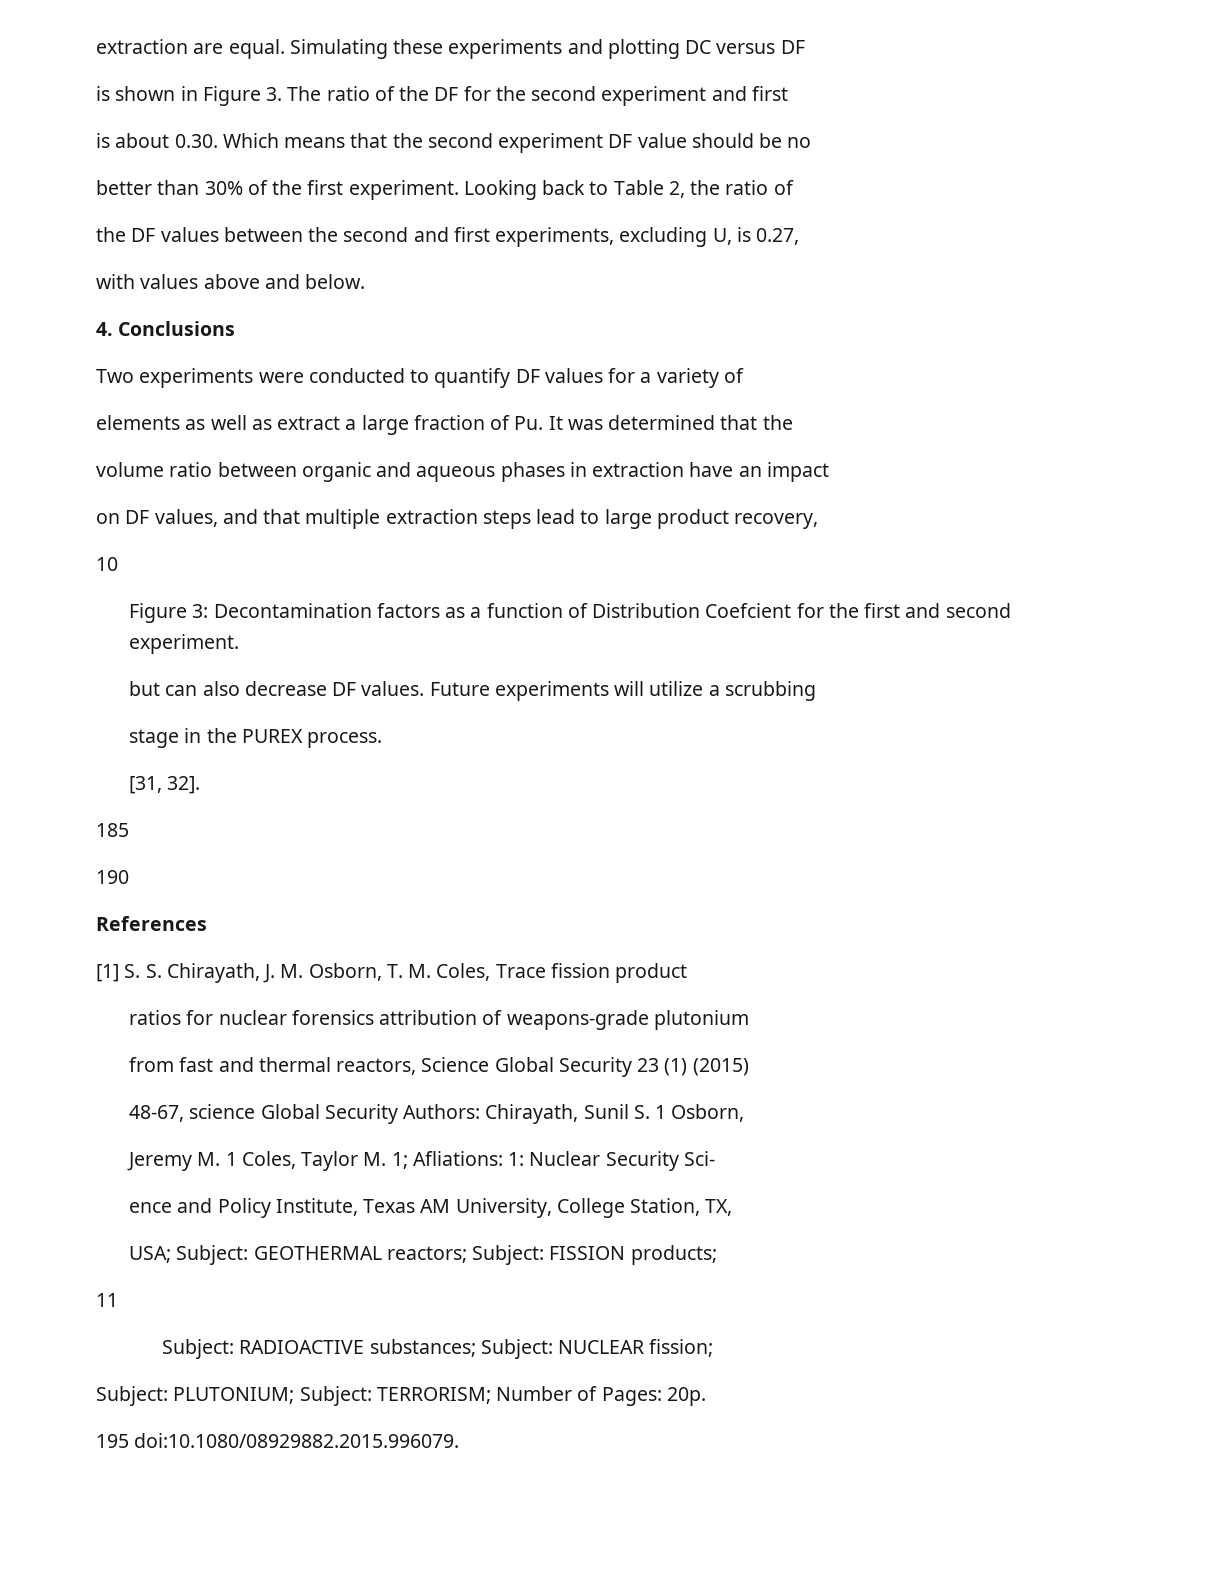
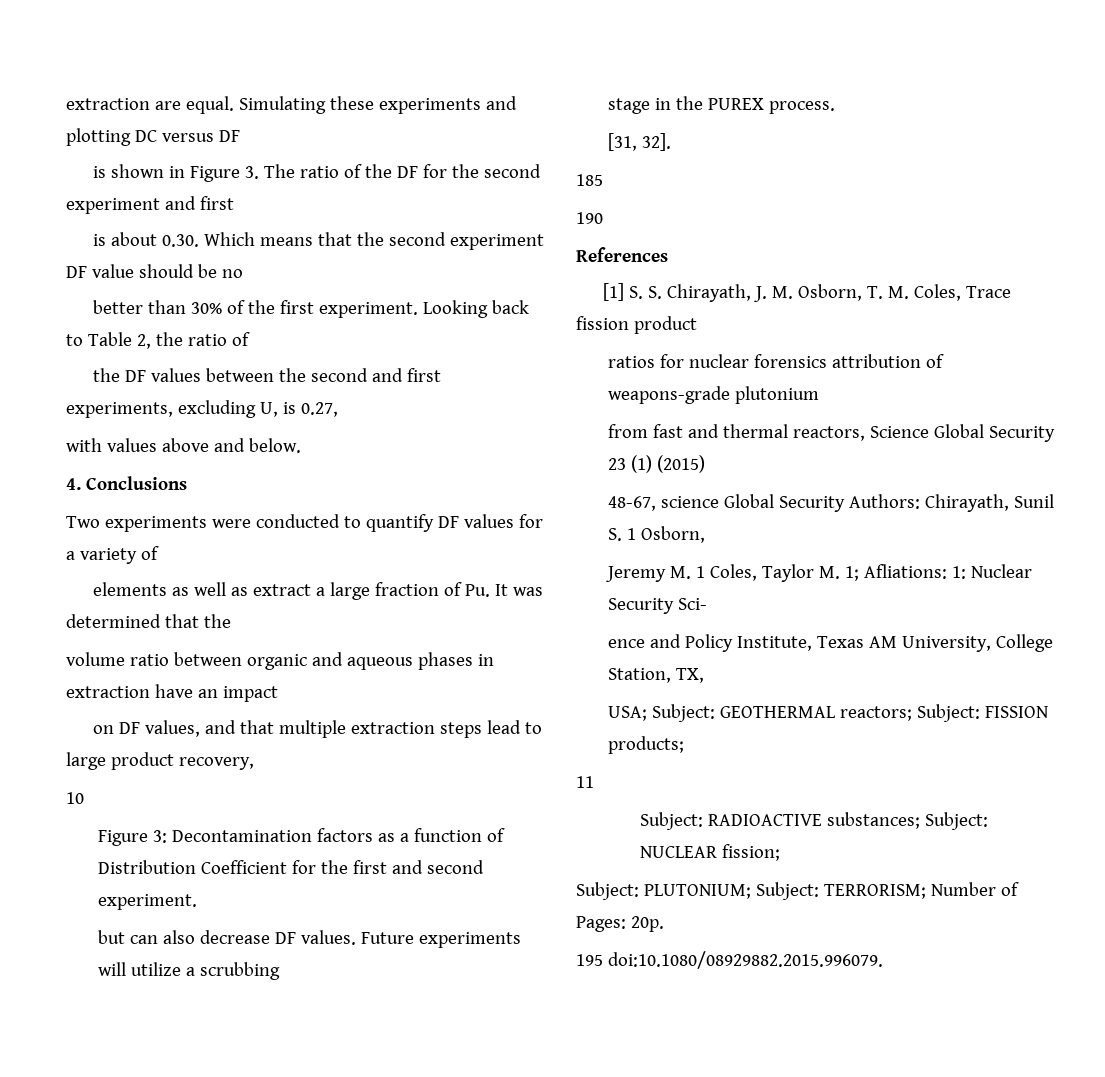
- Figure 3: Decontamination factors as a function of Distribution Coefcient for the first and second experiment.
+ Figure 3: Decontamination factors as a function of Distribution Coefficient for the first and second experiment.

